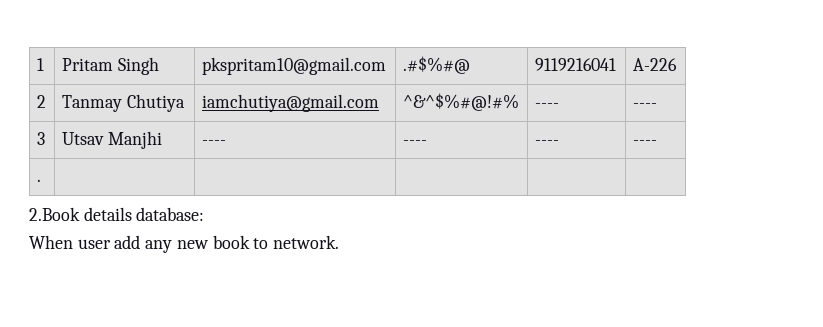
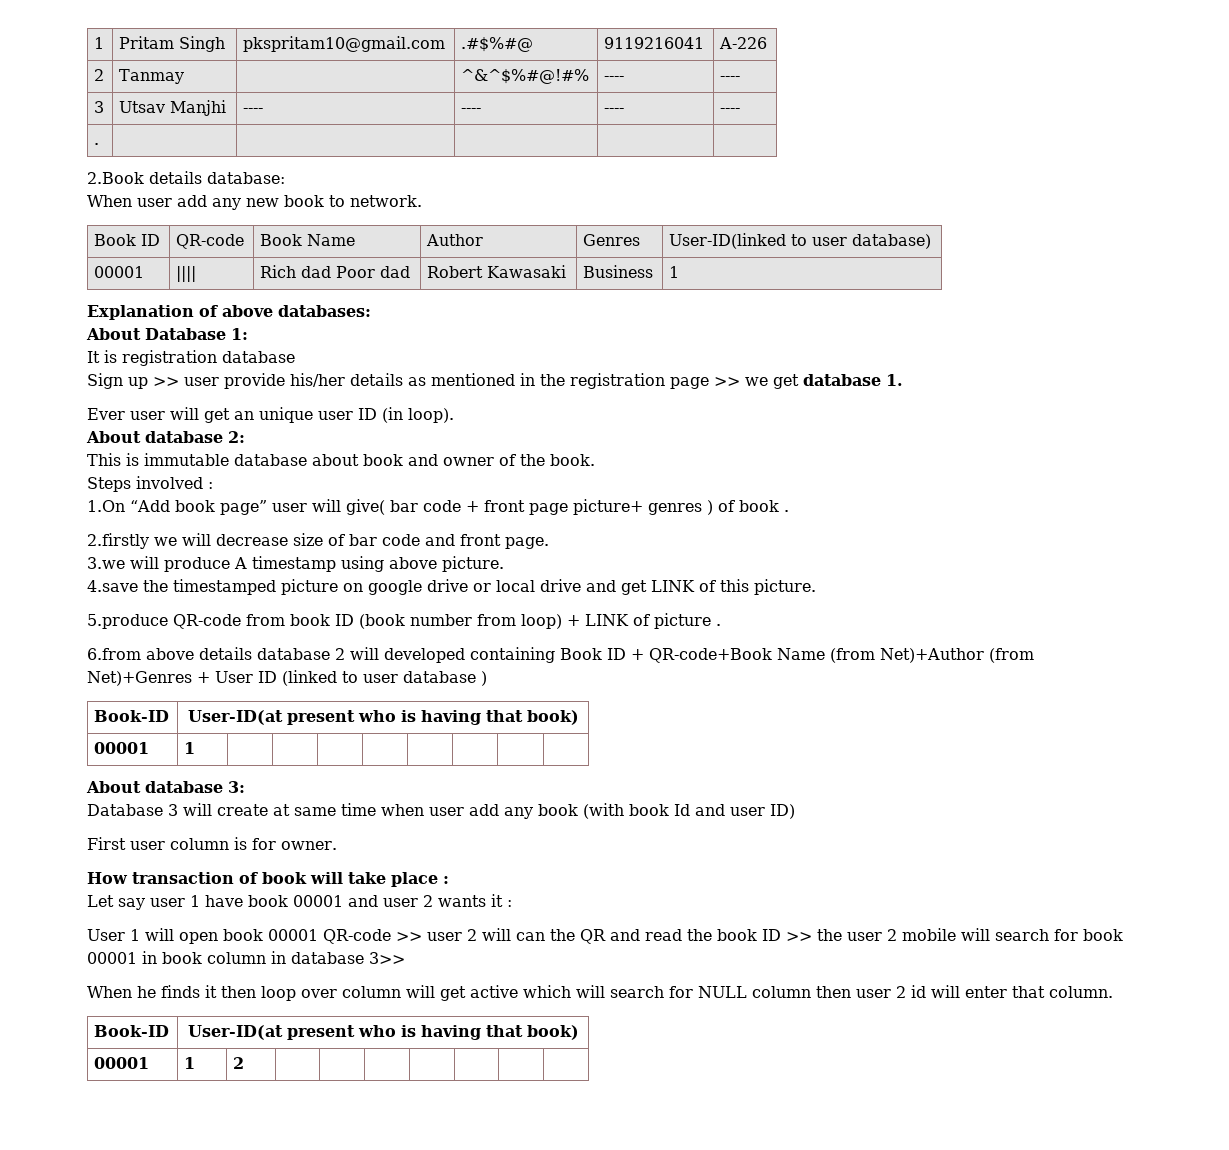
- 2 | Tanmay Chutiya | iamchutiya@gmail.com | ^&^$%#@!#% | ---- | ----
+ 2 | Tanmay | | ^&^$%#@!#% | ---- | ----
+ Book ID | QR-code | Book Name | Author | Genres | User-ID(linked to user database)
+ 00001 | |||| | Rich dad Poor dad | Robert Kawasaki | Business | 1
+ Explanation of above databases:
+ About Database 1:
+ It is registration database
+ Sign up >> user provide his/her details as mentioned in the registration page >> we get database 1.
+ Ever user will get an unique user ID (in loop).
+ About database 2:
+ This is immutable database about book and owner of the book.
+ Steps involved :
+ 1.On “Add book page” user will give( bar code + front page picture+ genres ) of book .
+ 2.firstly we will decrease size of bar code and front page.
+ 3.we will produce A timestamp using above picture.
+ 4.save the timestamped picture on google drive or local drive and get LINK of this picture.
+ 5.produce QR-code from book ID (book number from loop) + LINK of picture .
+ 6.from above details database 2 will developed containing Book ID + QR-code+Book Name (from Net)+Author (from Net)+Genres + User ID (linked to user database )
+ Book-ID | User-ID(at present who is having that book)
+ 00001 | 1 | | | | | | | |
+ About database 3:
+ Database 3 will create at same time when user add any book (with book Id and user ID)
+ First user column is for owner.
+ How transaction of book will take place :
+ Let say user 1 have book 00001 and user 2 wants it :
+ User 1 will open book 00001 QR-code >> user 2 will can the QR and read the book ID >> the user 2 mobile will search for book 00001 in book column in database 3>>
+ When he finds it then loop over column will get active which will search for NULL column then user 2 id will enter that column.
+ Book-ID | User-ID(at present who is having that book)
+ 00001 | 1 | 2 | | | | | | |

